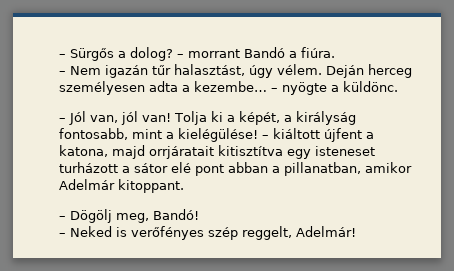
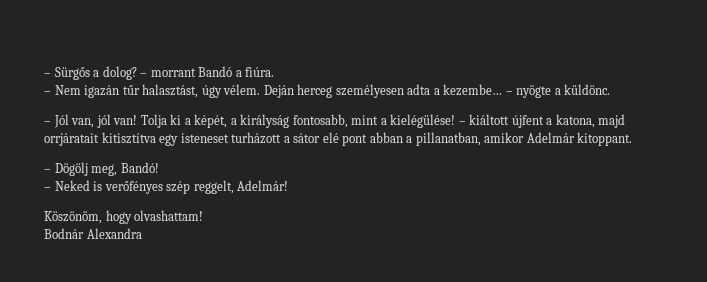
+ Köszönöm, hogy olvashattam!
+ Bodnár Alexandra

